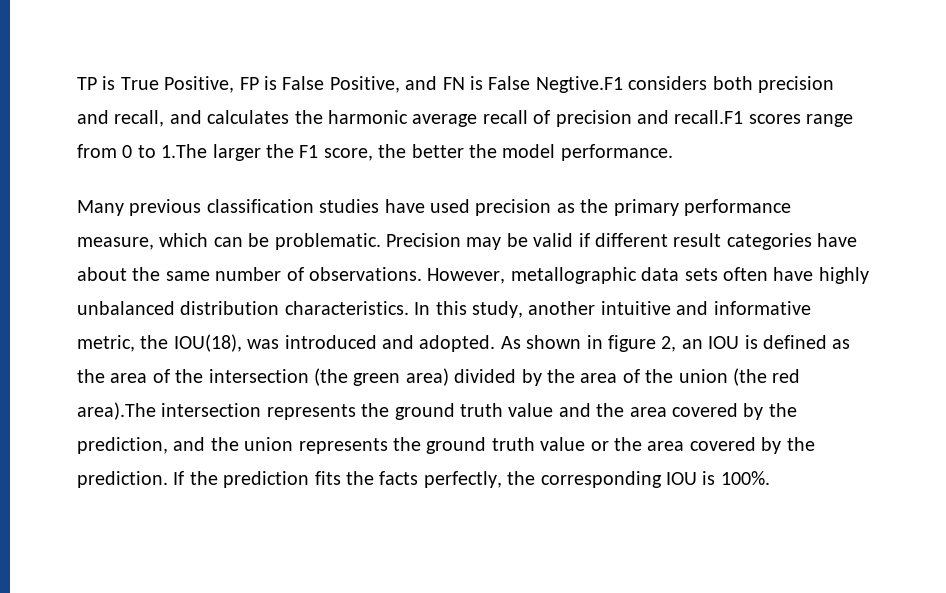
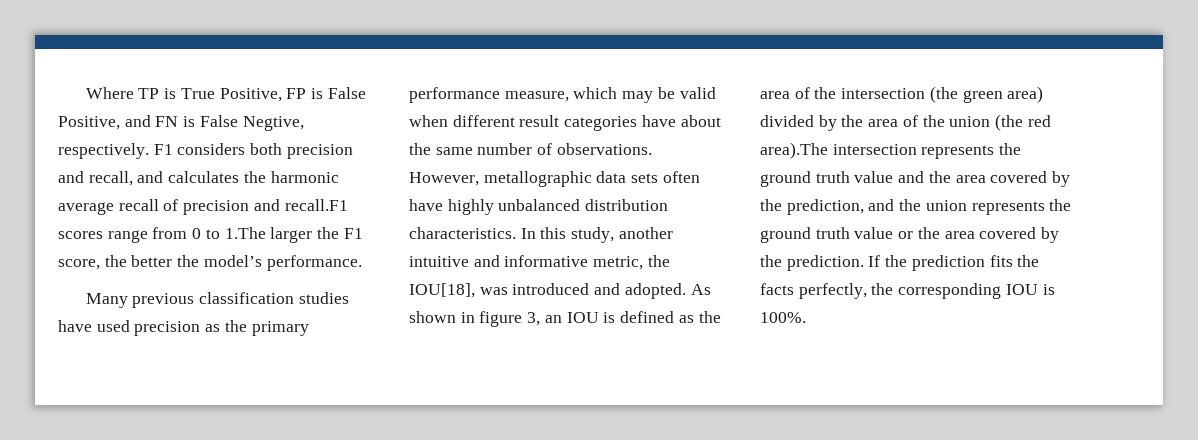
- TP is True Positive, FP is False Positive, and FN is False Negtive.F1 considers both precision and recall, and calculates the harmonic average recall of precision and recall.F1 scores range from 0 to 1.The larger the F1 score, the better the model performance.
+ Where TP is True Positive, FP is False Positive, and FN is False Negtive, respectively. F1 considers both precision and recall, and calculates the harmonic average recall of precision and recall.F1 scores range from 0 to 1.The larger the F1 score, the better the model’s performance.
- Many previous classification studies have used precision as the primary performance measure, which can be problematic. Precision may be valid if different result categories have about the same number of observations.
+ Many previous classification studies have used precision as the primary performance measure, which may be valid when different result categories have about the same number of observations.
- In this study, another intuitive and informative metric, the IOU(18), was introduced and adopted.
+ In this study, another intuitive and informative metric, the IOU[18], was introduced and adopted.
- As shown in figure 2, an IOU is defined as the area of the intersection (the green area) divided by the area of the union (the red area).The intersection represents the ground truth value and the area covered by the prediction, and the union represents the ground truth value or the area covered by the prediction.
+ As shown in figure 3, an IOU is defined as the area of the intersection (the green area) divided by the area of the union (the red area).The intersection represents the ground truth value and the area covered by the prediction, and the union represents the ground truth value or the area covered by the prediction.

